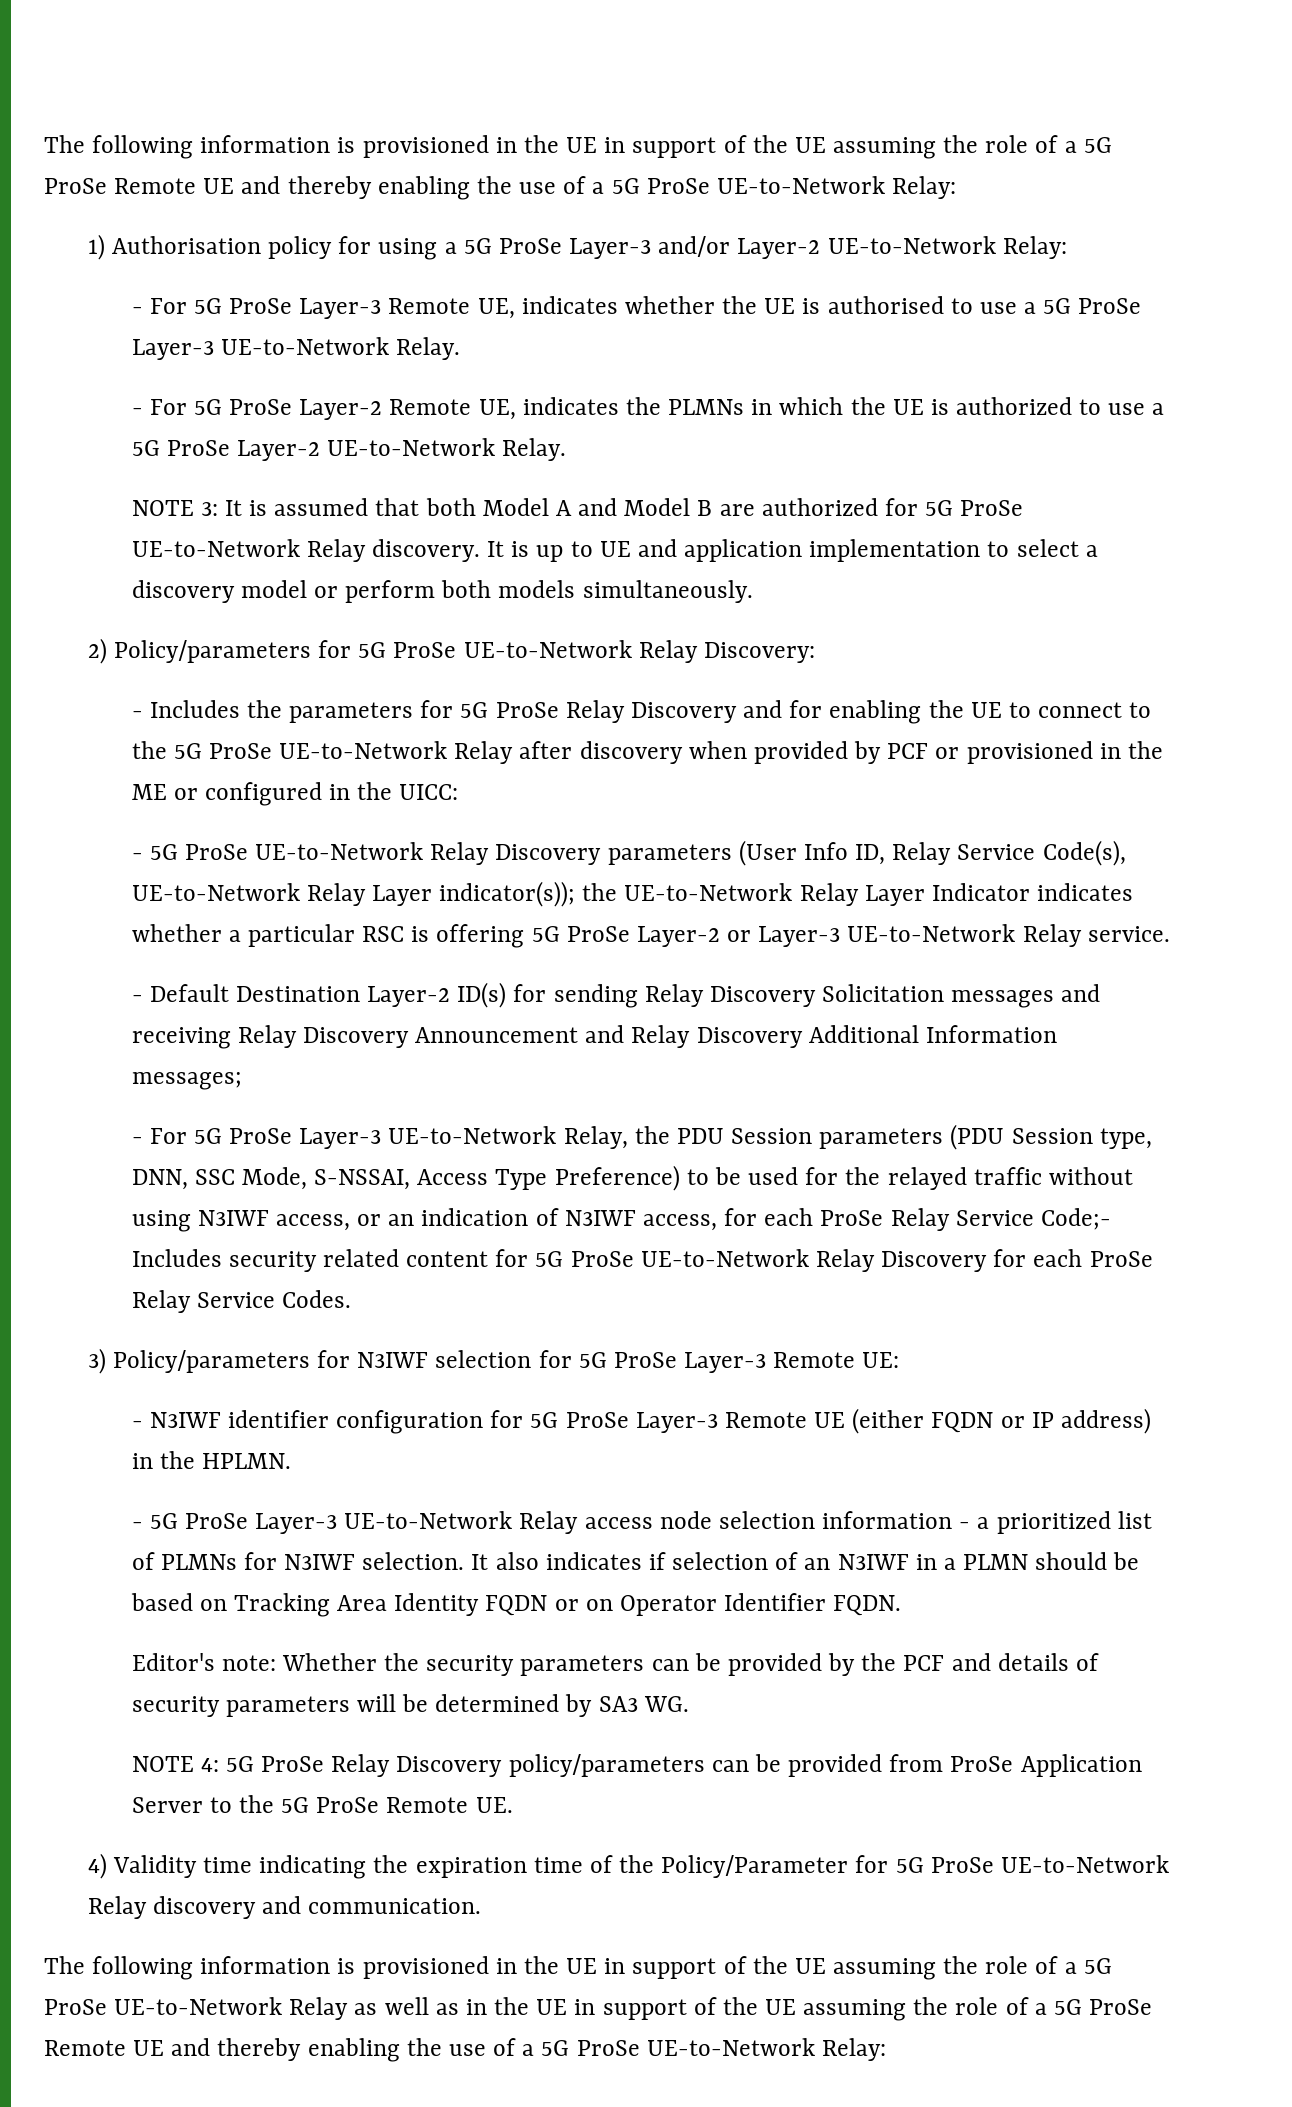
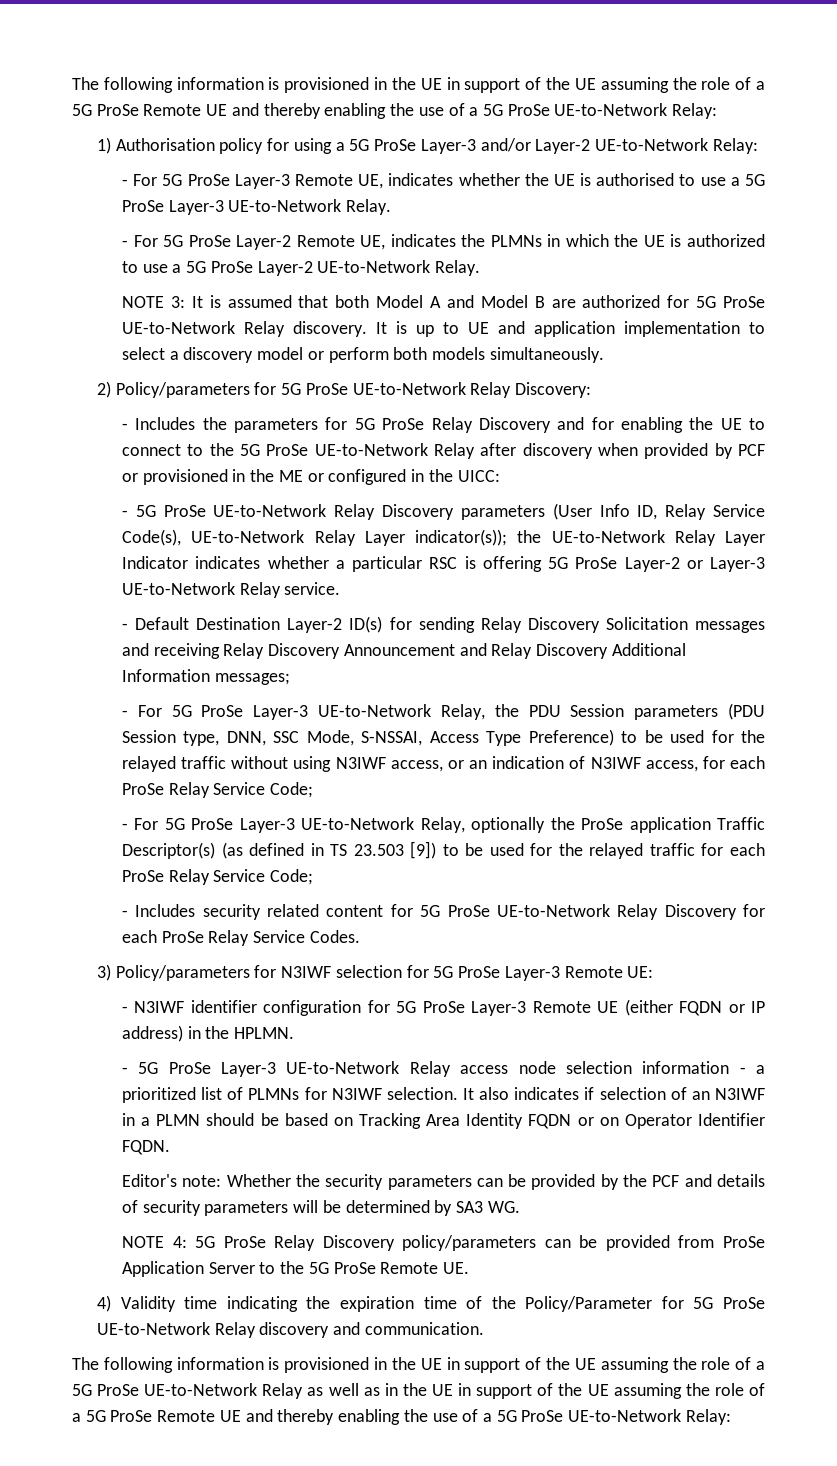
- - For 5G ProSe Layer-3 UE-to-Network Relay, the PDU Session parameters (PDU Session type, DNN, SSC Mode, S-NSSAI, Access Type Preference) to be used for the relayed traffic without using N3IWF access, or an indication of N3IWF access, for each ProSe Relay Service Code;- Includes security related content for 5G ProSe UE-to-Network Relay Discovery for each ProSe Relay Service Codes.
+ - For 5G ProSe Layer-3 UE-to-Network Relay, the PDU Session parameters (PDU Session type, DNN, SSC Mode, S-NSSAI, Access Type Preference) to be used for the relayed traffic without using N3IWF access, or an indication of N3IWF access, for each ProSe Relay Service Code;
+ - For 5G ProSe Layer-3 UE-to-Network Relay, optionally the ProSe application Traffic Descriptor(s) (as defined in TS 23.503 [9]) to be used for the relayed traffic for each ProSe Relay Service Code;
+ - Includes security related content for 5G ProSe UE-to-Network Relay Discovery for each ProSe Relay Service Codes.

